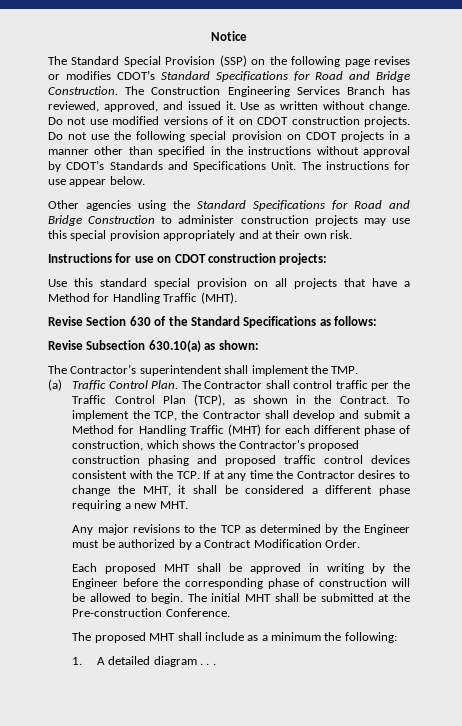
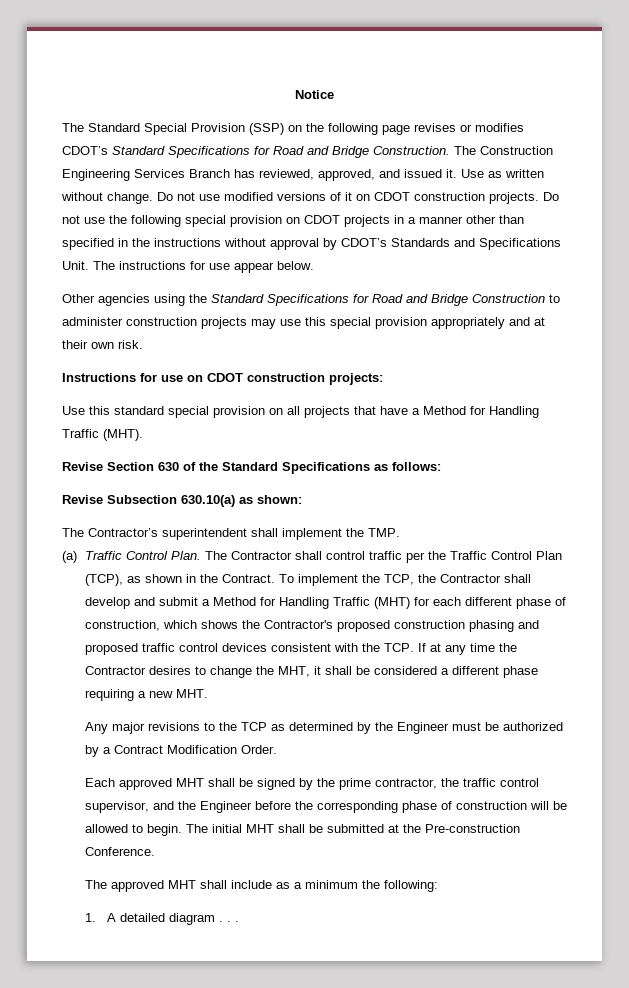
- Each proposed MHT shall be approved in writing by the Engineer before the corresponding phase of construction will be allowed to begin.
+ Each approved MHT shall be signed by the prime contractor, the traffic control supervisor, and the Engineer before the corresponding phase of construction will be allowed to begin.
- The proposed MHT shall include as a minimum the following:
+ The approved MHT shall include as a minimum the following:

